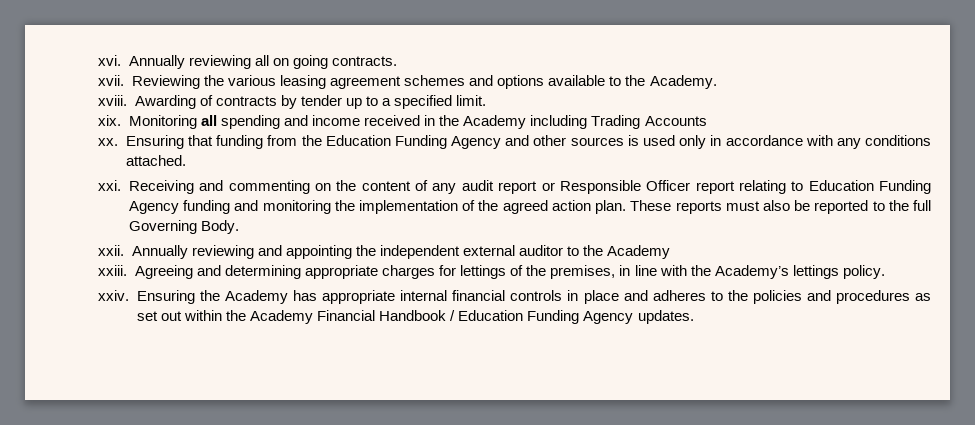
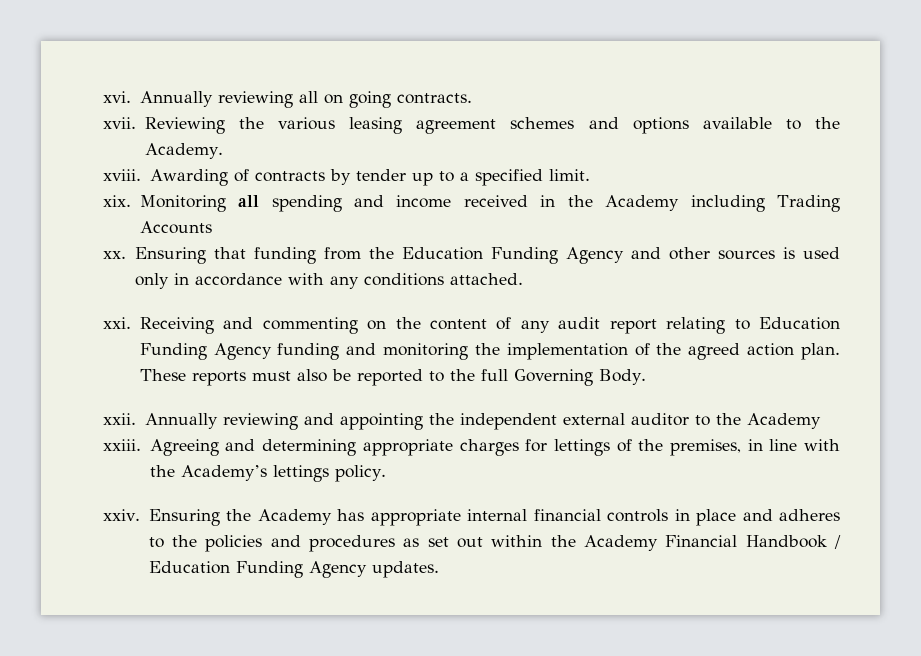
- Receiving and commenting on the content of any audit report or Responsible Officer report relating to Education Funding Agency funding and monitoring the implementation of the agreed action plan.
+ Receiving and commenting on the content of any audit report relating to Education Funding Agency funding and monitoring the implementation of the agreed action plan.

